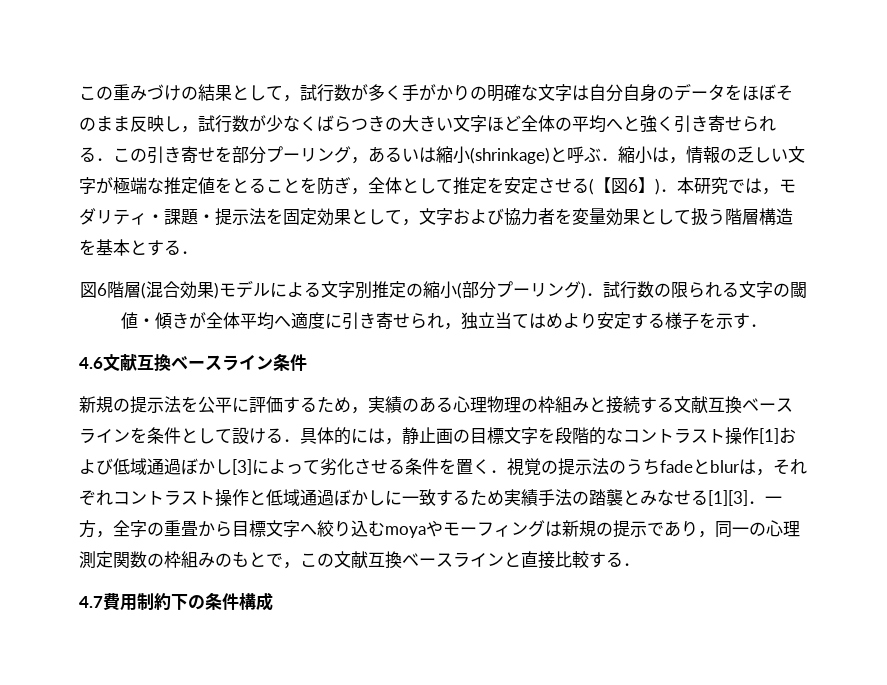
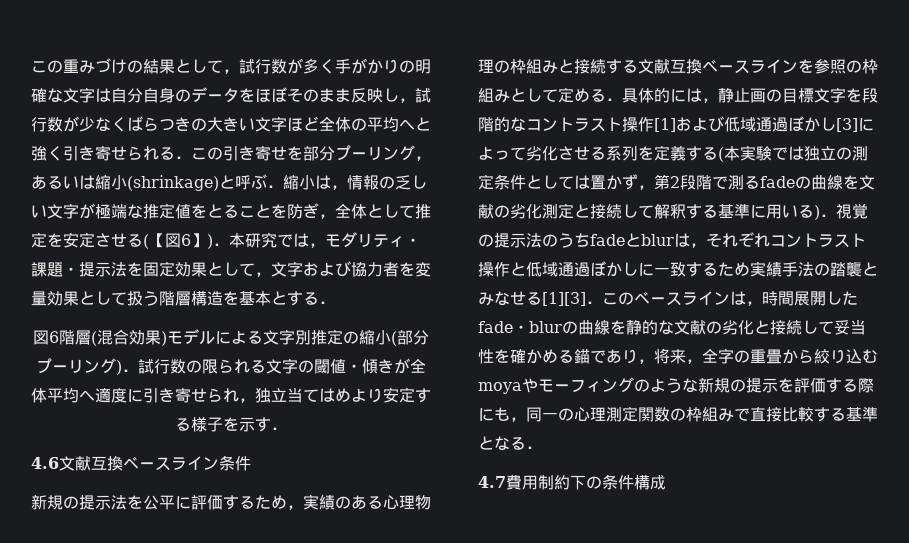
- 新規の提示法を公平に評価するため，実績のある心理物理の枠組みと接続する文献互換ベースラインを条件として設ける．具体的には，静止画の目標文字を段階的なコントラスト操作[1]および低域通過ぼかし[3]によって劣化させる条件を置く．視覚の提示法のうちfadeとblurは，それぞれコントラスト操作と低域通過ぼかしに一致するため実績手法の踏襲とみなせる[1][3]．一方，全字の重畳から目標文字へ絞り込むmoyaやモーフィングは新規の提示であり，同一の心理測定関数の枠組みのもとで，この文献互換ベースラインと直接比較する．
+ 新規の提示法を公平に評価するため，実績のある心理物理の枠組みと接続する文献互換ベースラインを参照の枠組みとして定める．具体的には，静止画の目標文字を段階的なコントラスト操作[1]および低域通過ぼかし[3]によって劣化させる系列を定義する(本実験では独立の測定条件としては置かず，第2段階で測るfadeの曲線を文献の劣化測定と接続して解釈する基準に用いる)．視覚の提示法のうちfadeとblurは，それぞれコントラスト操作と低域通過ぼかしに一致するため実績手法の踏襲とみなせる[1][3]．このベースラインは，時間展開したfade・blurの曲線を静的な文献の劣化と接続して妥当性を確かめる錨であり，将来，全字の重畳から絞り込むmoyaやモーフィングのような新規の提示を評価する際にも，同一の心理測定関数の枠組みで直接比較する基準となる．

